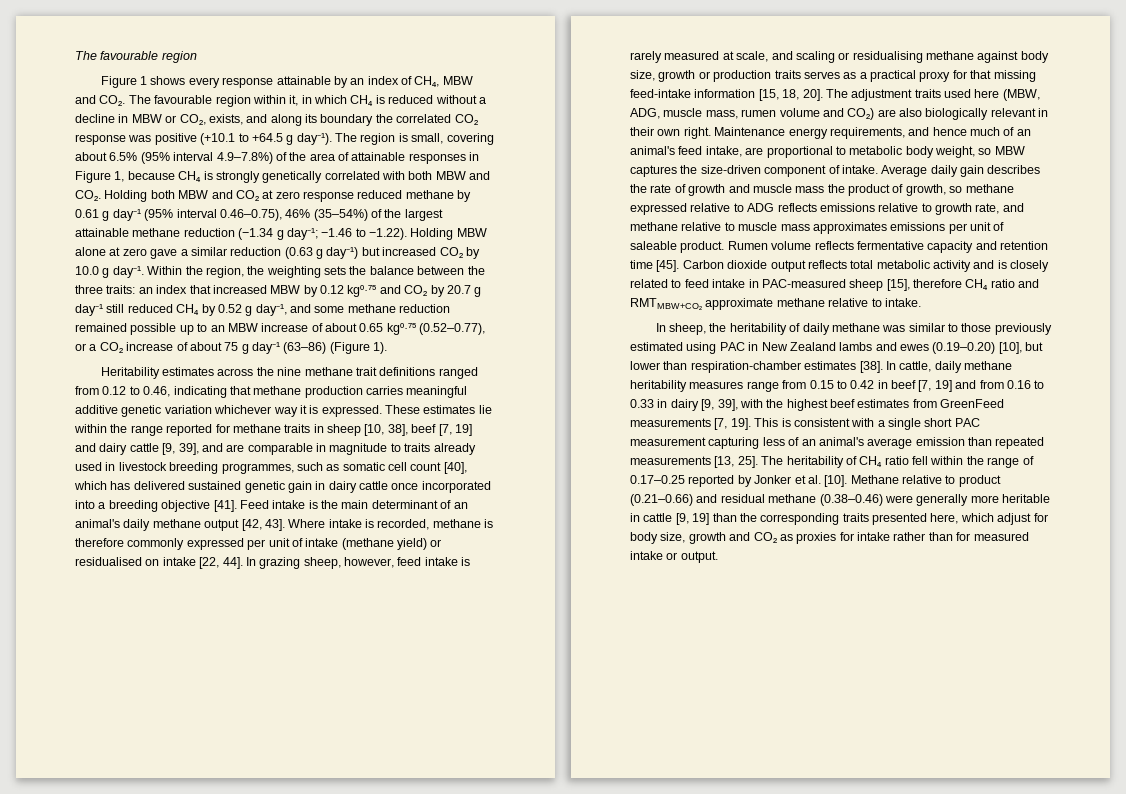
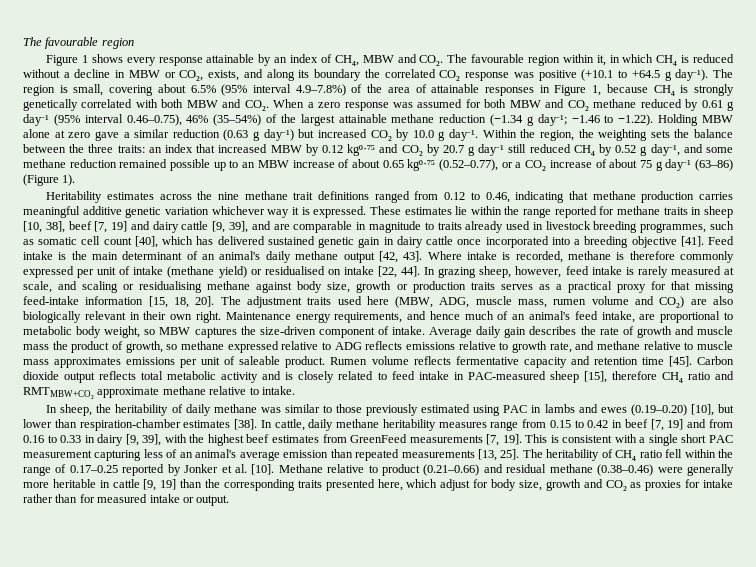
- The region is small, covering about 6.5% (95% interval 4.9–7.8%) of the area of attainable responses in Figure 1, because CH₄ is strongly genetically correlated with both MBW and CO₂. Holding both MBW and CO₂ at zero response reduced methane by 0.61 g day⁻¹ (95% interval 0.46–0.75), 46% (35–54%) of the largest attainable methane reduction (−1.34 g day⁻¹;
+ The region is small, covering about 6.5% (95% interval 4.9–7.8%) of the area of attainable responses in Figure 1, because CH₄ is strongly genetically correlated with both MBW and CO₂. When a zero response was assumed for both MBW and CO₂ methane reduced by 0.61 g day⁻¹ (95% interval 0.46–0.75), 46% (35–54%) of the largest attainable methane reduction (−1.34 g day⁻¹;
- In sheep, the heritability of daily methane was similar to those previously estimated using PAC in New Zealand lambs and ewes (0.19–0.20) [10], but lower than respiration-chamber estimates [38].
+ In sheep, the heritability of daily methane was similar to those previously estimated using PAC in lambs and ewes (0.19–0.20) [10], but lower than respiration-chamber estimates [38].

